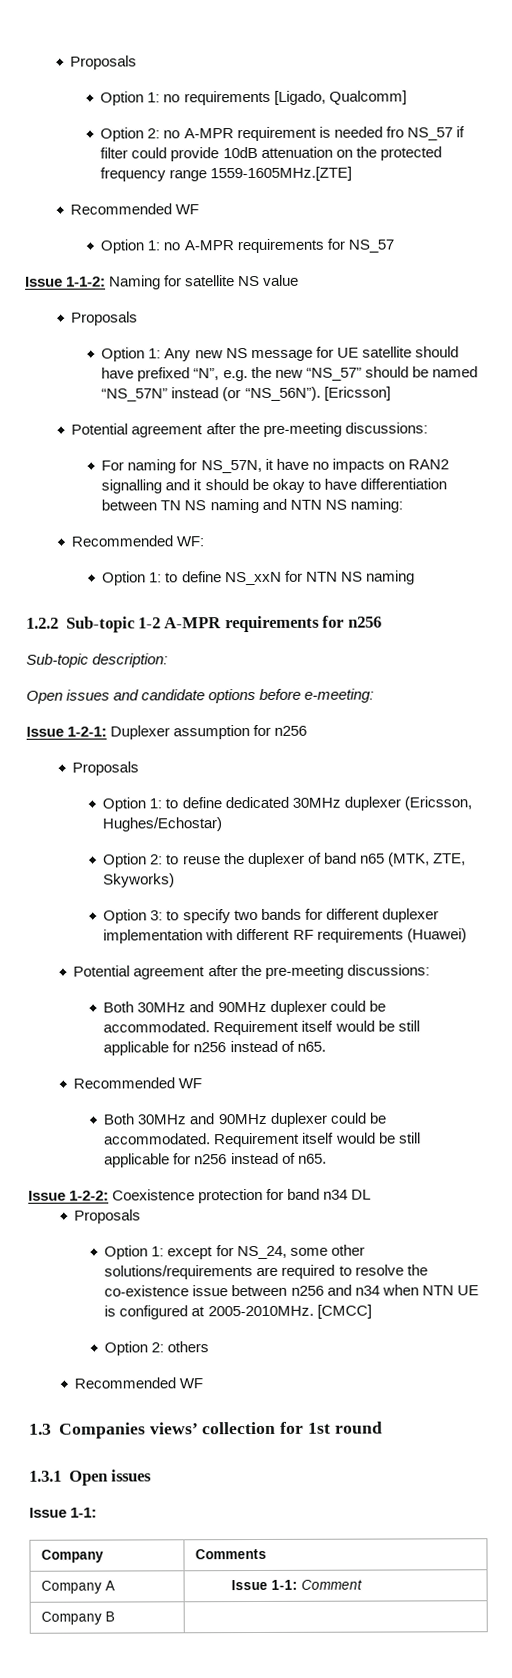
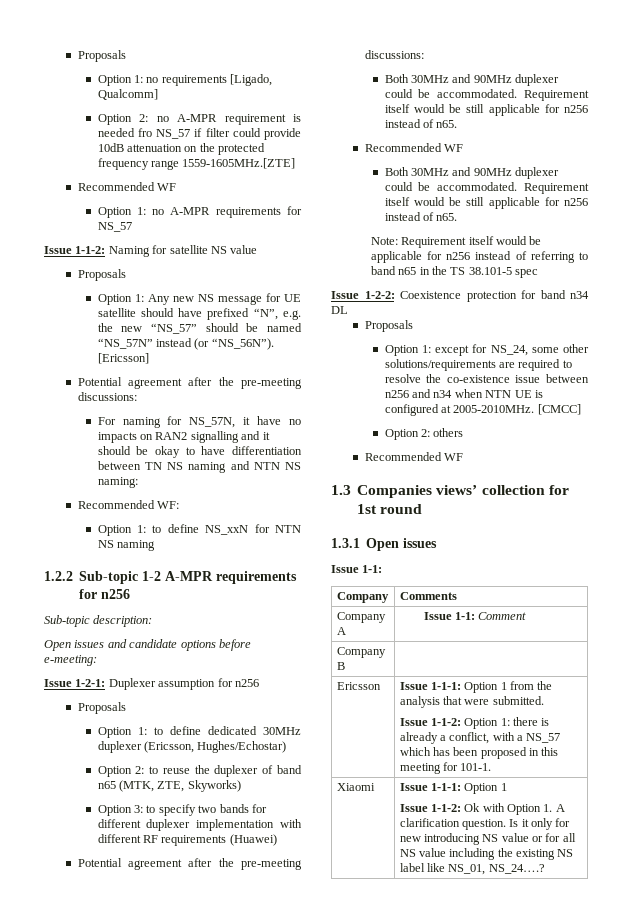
+ Note: Requirement itself would be applicable for n256 instead of referring to band n65 in the TS 38.101-5 spec
+ Ericsson | Issue 1-1-1: Option 1 from the analysis that were submitted.
+ Issue 1-1-2: Option 1: there is already a conflict, with a NS_57 which has been proposed in this meeting for 101-1.
+ Xiaomi | Issue 1-1-1: Option 1
+ Issue 1-1-2: Ok with Option 1. A clarification question. Is it only for new introducing NS value or for all NS value including the existing NS label like NS_01, NS_24….?

